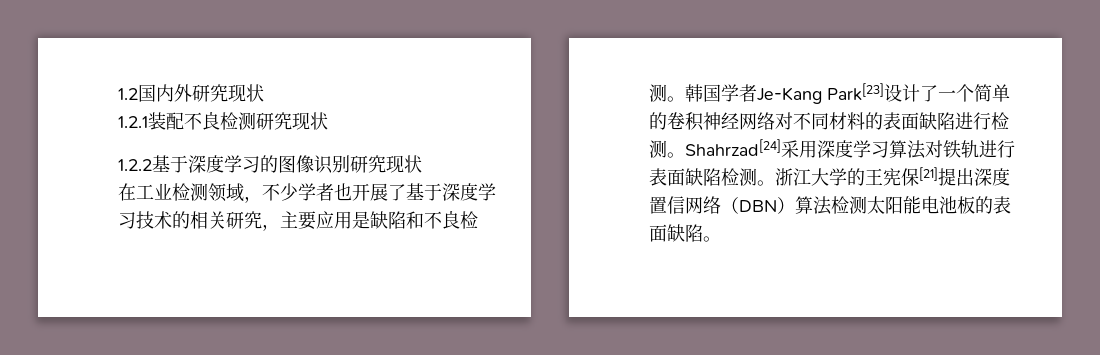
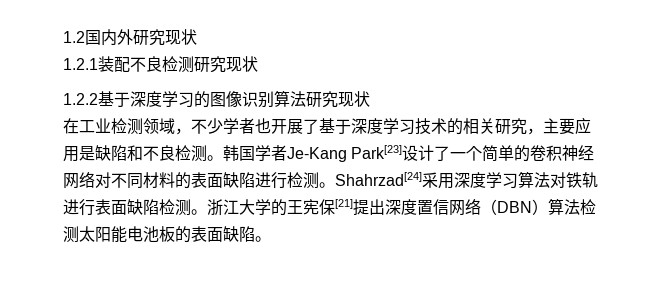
- 1.2.2基于深度学习的图像识别研究现状
+ 1.2.2基于深度学习的图像识别算法研究现状

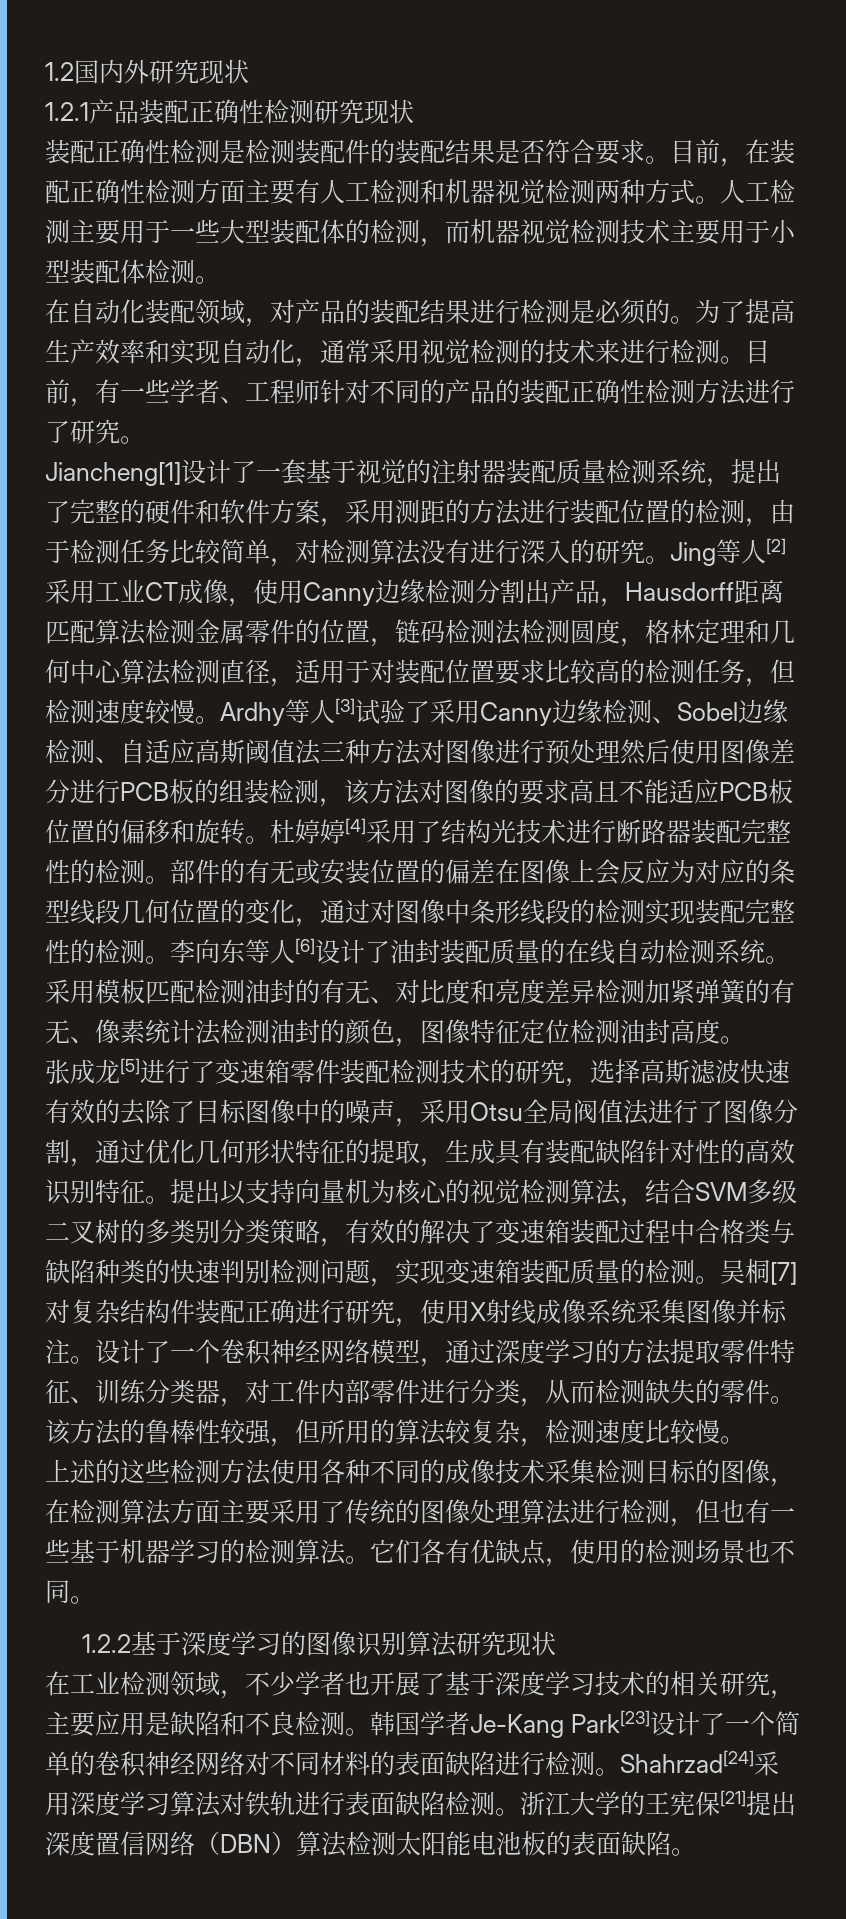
- 1.2.1装配不良检测研究现状
+ 1.2.1产品装配正确性检测研究现状
+ 装配正确性检测是检测装配件的装配结果是否符合要求。目前，在装配正确性检测方面主要有人工检测和机器视觉检测两种方式。人工检测主要用于一些大型装配体的检测，而机器视觉检测技术主要用于小型装配体检测。
+ 在自动化装配领域，对产品的装配结果进行检测是必须的。为了提高生产效率和实现自动化，通常采用视觉检测的技术来进行检测。目前，有一些学者、工程师针对不同的产品的装配正确性检测方法进行了研究。
+ Jiancheng[1]设计了一套基于视觉的注射器装配质量检测系统，提出了完整的硬件和软件方案，采用测距的方法进行装配位置的检测，由于检测任务比较简单，对检测算法没有进行深入的研究。Jing等人[2]采用工业CT成像，使用Canny边缘检测分割出产品，Hausdorff距离匹配算法检测金属零件的位置，链码检测法检测圆度，格林定理和几何中心算法检测直径，适用于对装配位置要求比较高的检测任务，但检测速度较慢。Ardhy等人[3]试验了采用Canny边缘检测、Sobel边缘检测、自适应高斯阈值法三种方法对图像进行预处理然后使用图像差分进行PCB板的组装检测，该方法对图像的要求高且不能适应PCB板位置的偏移和旋转。杜婷婷[4]采用了结构光技术进行断路器装配完整性的检测。部件的有无或安装位置的偏差在图像上会反应为对应的条型线段几何位置的变化，通过对图像中条形线段的检测实现装配完整性的检测。李向东等人[6]设计了油封装配质量的在线自动检测系统。采用模板匹配检测油封的有无、对比度和亮度差异检测加紧弹簧的有无、像素统计法检测油封的颜色，图像特征定位检测油封高度。
+ 张成龙[5]进行了变速箱零件装配检测技术的研究，选择高斯滤波快速有效的去除了目标图像中的噪声，采用Otsu全局阀值法进行了图像分割，通过优化几何形状特征的提取，生成具有装配缺陷针对性的高效识别特征。提出以支持向量机为核心的视觉检测算法，结合SVM多级二叉树的多类别分类策略，有效的解决了变速箱装配过程中合格类与缺陷种类的快速判别检测问题，实现变速箱装配质量的检测。吴桐[7]对复杂结构件装配正确进行研究，使用X射线成像系统采集图像并标注。设计了一个卷积神经网络模型，通过深度学习的方法提取零件特征、训练分类器，对工件内部零件进行分类，从而检测缺失的零件。该方法的鲁棒性较强，但所用的算法较复杂，检测速度比较慢。
+ 上述的这些检测方法使用各种不同的成像技术采集检测目标的图像，在检测算法方面主要采用了传统的图像处理算法进行检测，但也有一些基于机器学习的检测算法。它们各有优缺点，使用的检测场景也不同。

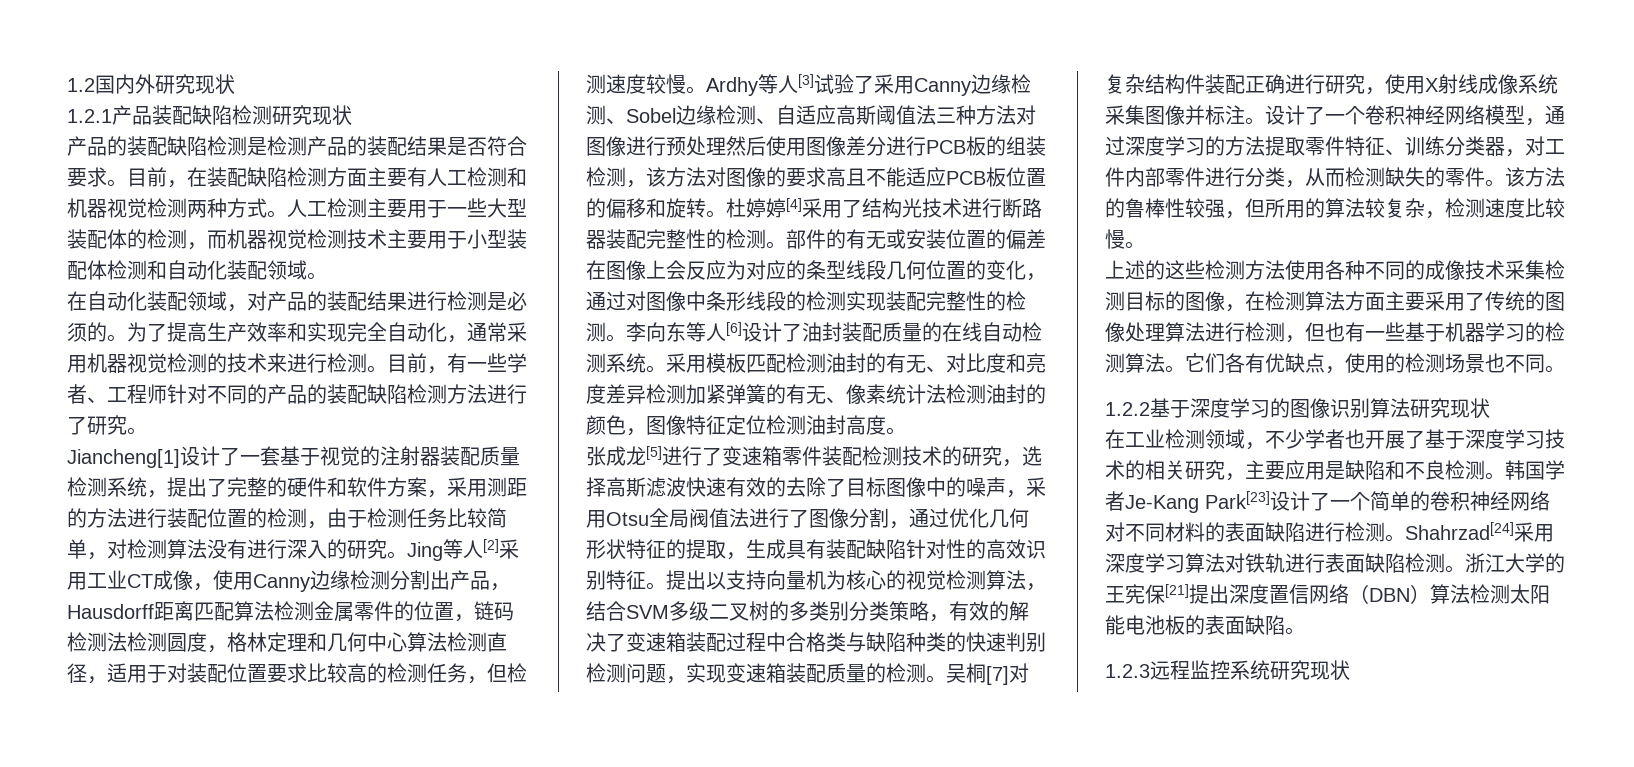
- 1.2.1产品装配正确性检测研究现状
+ 1.2.1产品装配缺陷检测研究现状
- 装配正确性检测是检测装配件的装配结果是否符合要求。
+ 产品的装配缺陷检测是检测产品的装配结果是否符合要求。
- 目前，在装配正确性检测方面主要有人工检测和机器视觉检测两种方式。
+ 目前，在装配缺陷检测方面主要有人工检测和机器视觉检测两种方式。
- 人工检测主要用于一些大型装配体的检测，而机器视觉检测技术主要用于小型装配体检测。
+ 人工检测主要用于一些大型装配体的检测，而机器视觉检测技术主要用于小型装配体检测和自动化装配领域。
- 为了提高生产效率和实现自动化，通常采用视觉检测的技术来进行检测。
+ 为了提高生产效率和实现完全自动化，通常采用机器视觉检测的技术来进行检测。
- 目前，有一些学者、工程师针对不同的产品的装配正确性检测方法进行了研究。
+ 目前，有一些学者、工程师针对不同的产品的装配缺陷检测方法进行了研究。
+ 1.2.3远程监控系统研究现状

